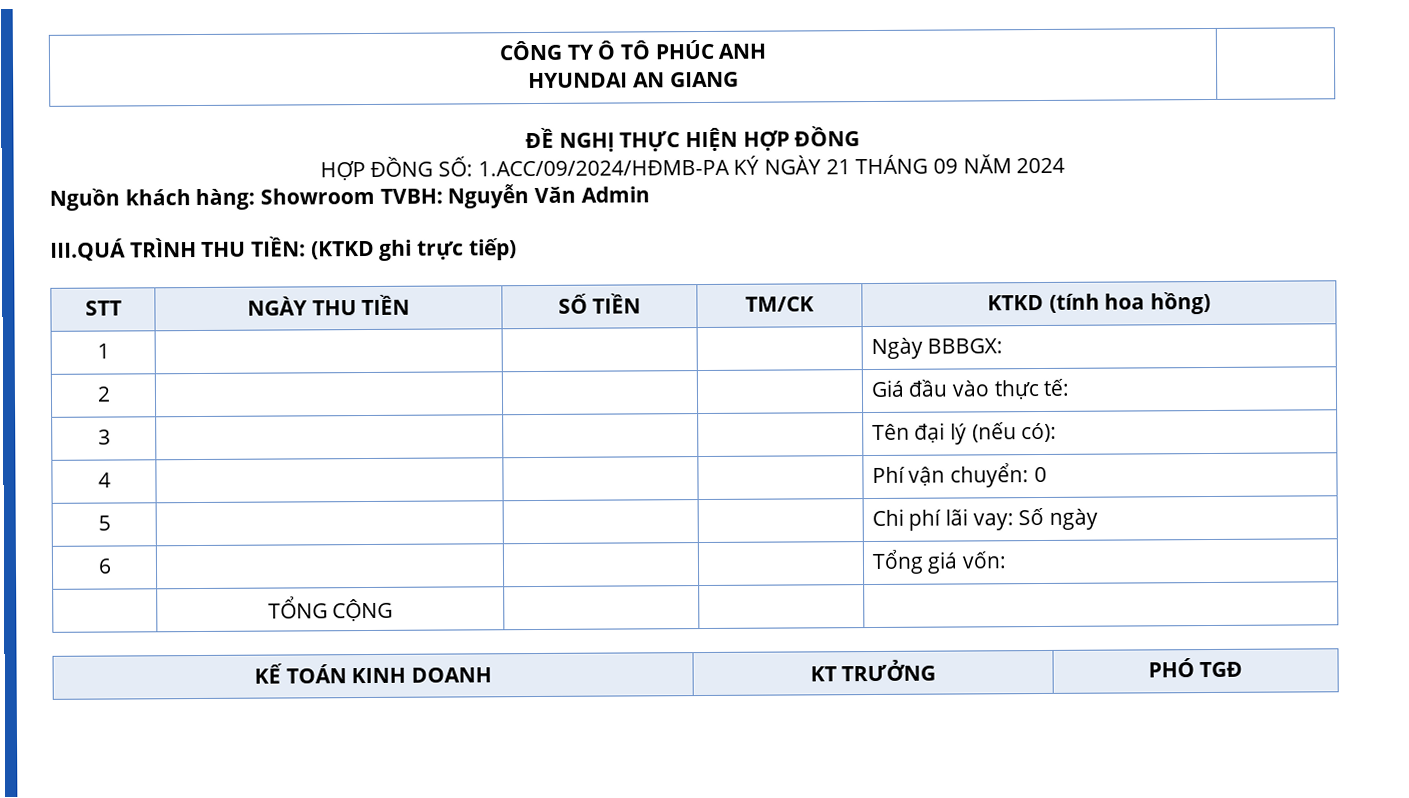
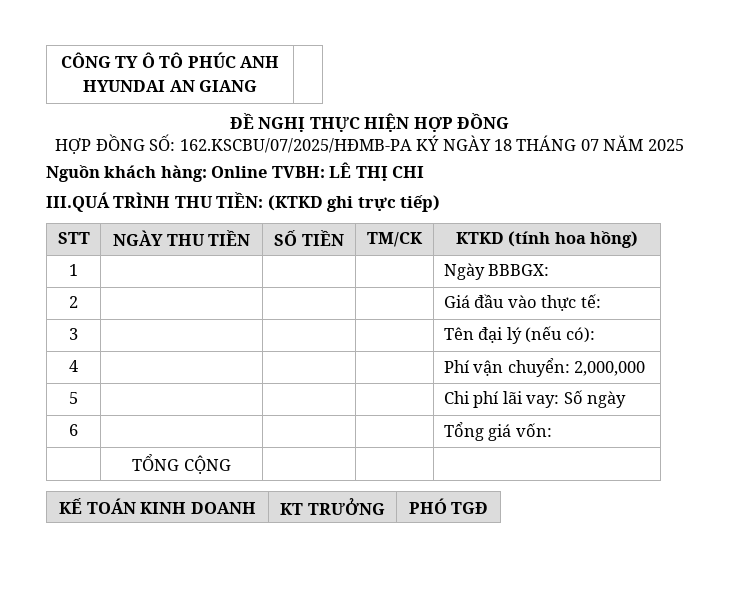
- HỢP ĐỒNG SỐ: 1.ACC/09/2024/HĐMB-PA KÝ NGÀY 21 THÁNG 09 NĂM 2024
- Nguồn khách hàng: Showroom TVBH: Nguyễn Văn Admin
+ HỢP ĐỒNG SỐ: 162.KSCBU/07/2025/HĐMB-PA KÝ NGÀY 18 THÁNG 07 NĂM 2025
+ Nguồn khách hàng: Online TVBH: LÊ THỊ CHI
- 4 | | | | Phí vận chuyển: 0
+ 4 | | | | Phí vận chuyển: 2,000,000

